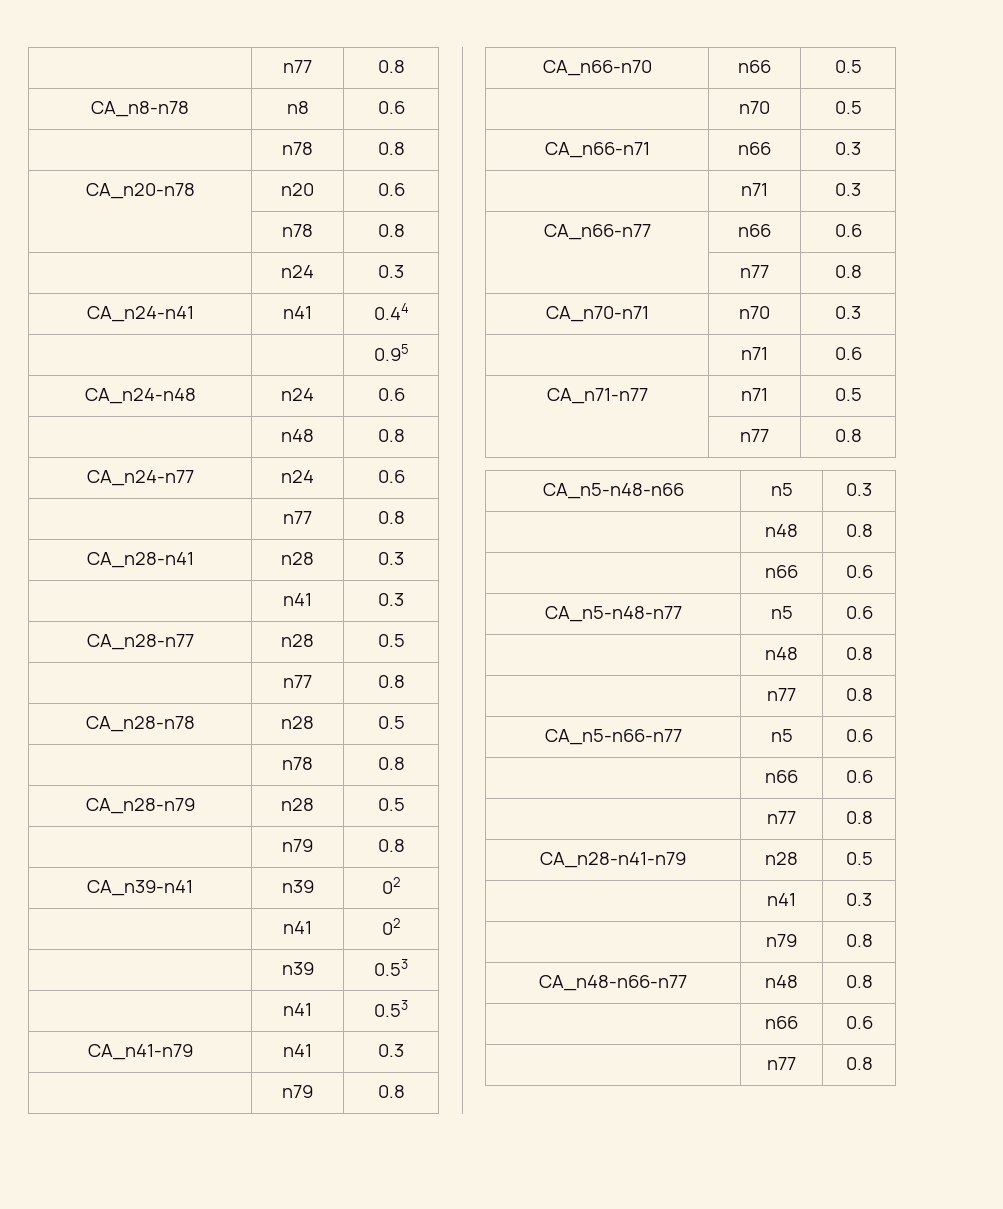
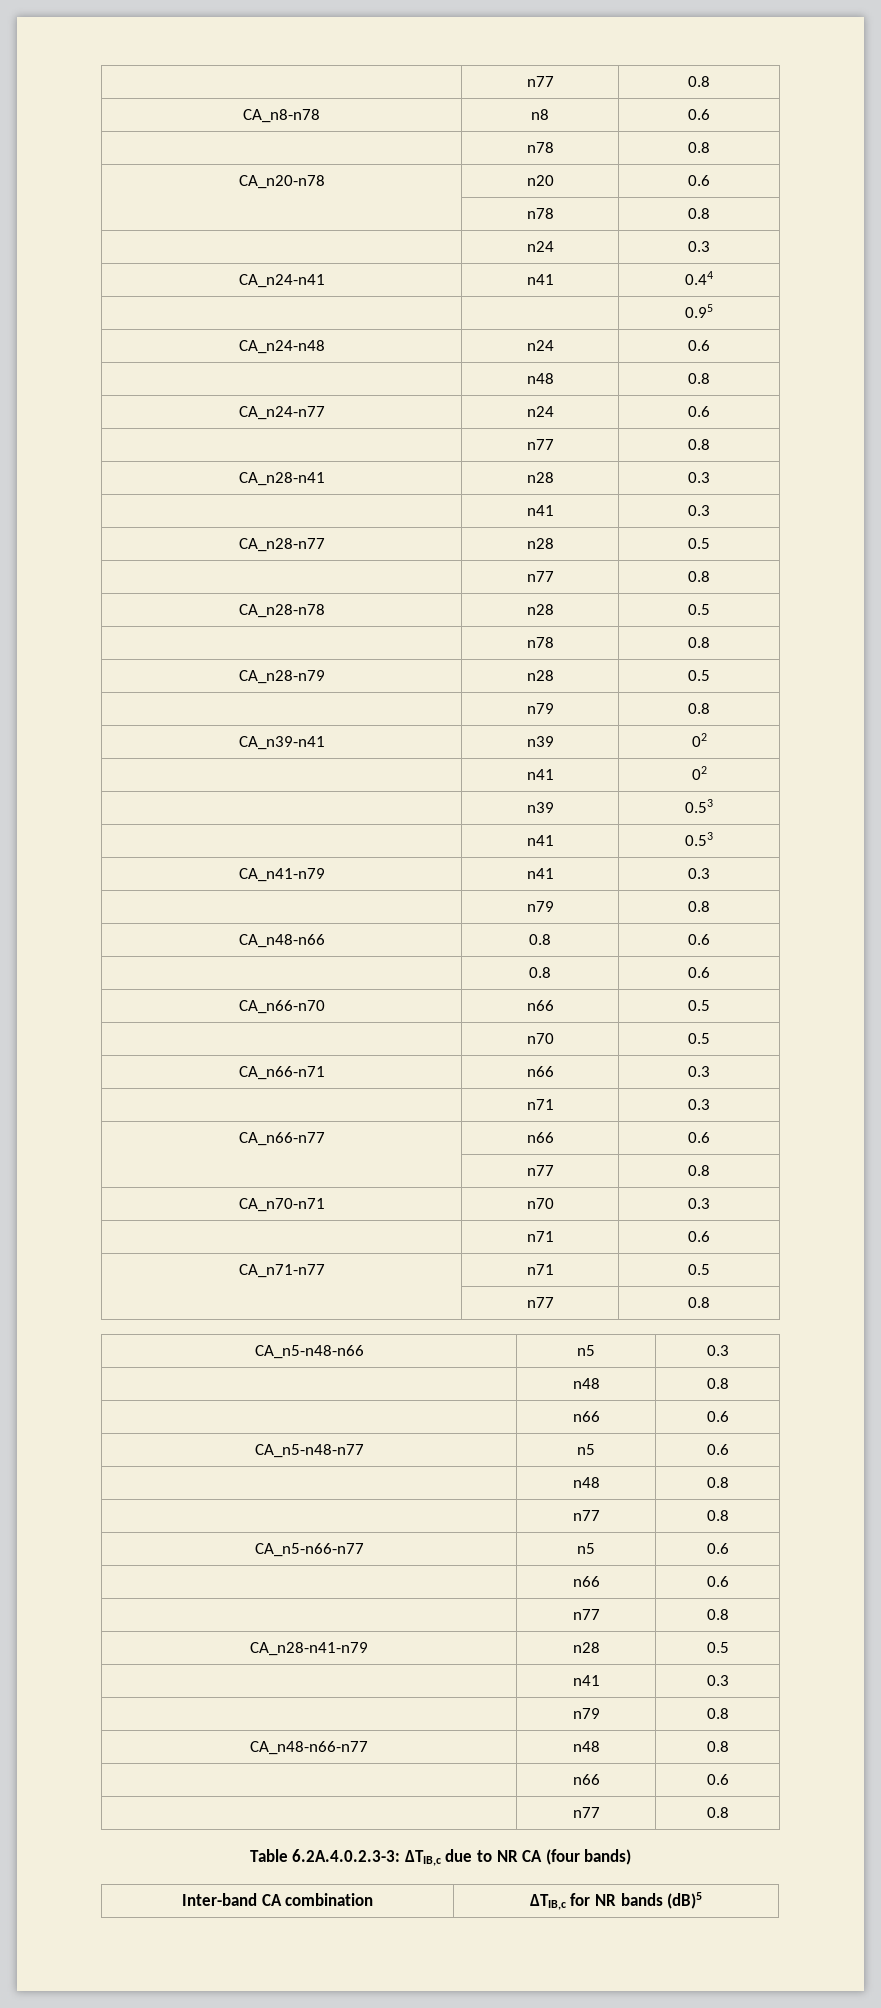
+ CA_n48-n66 | 0.8 | 0.6
+ | 0.8 | 0.6
+ Table 6.2A.4.0.2.3-3: ΔTIB,c due to NR CA (four bands)
+ Inter-band CA combination | ΔTIB,c for NR bands (dB)5

